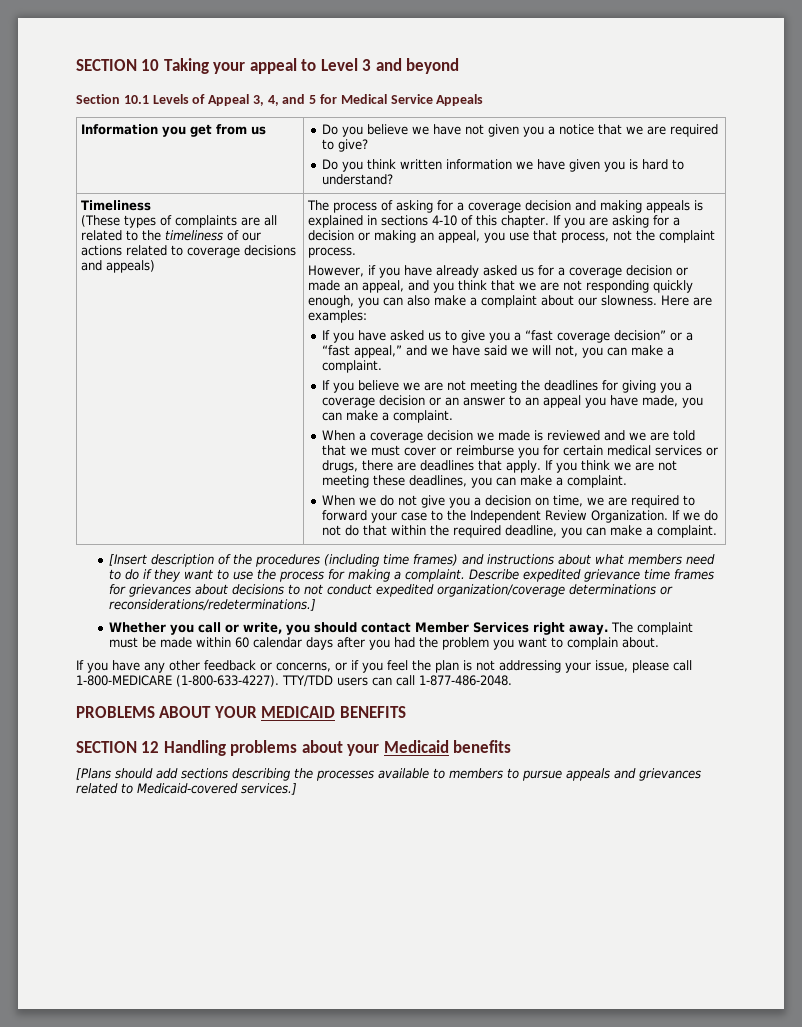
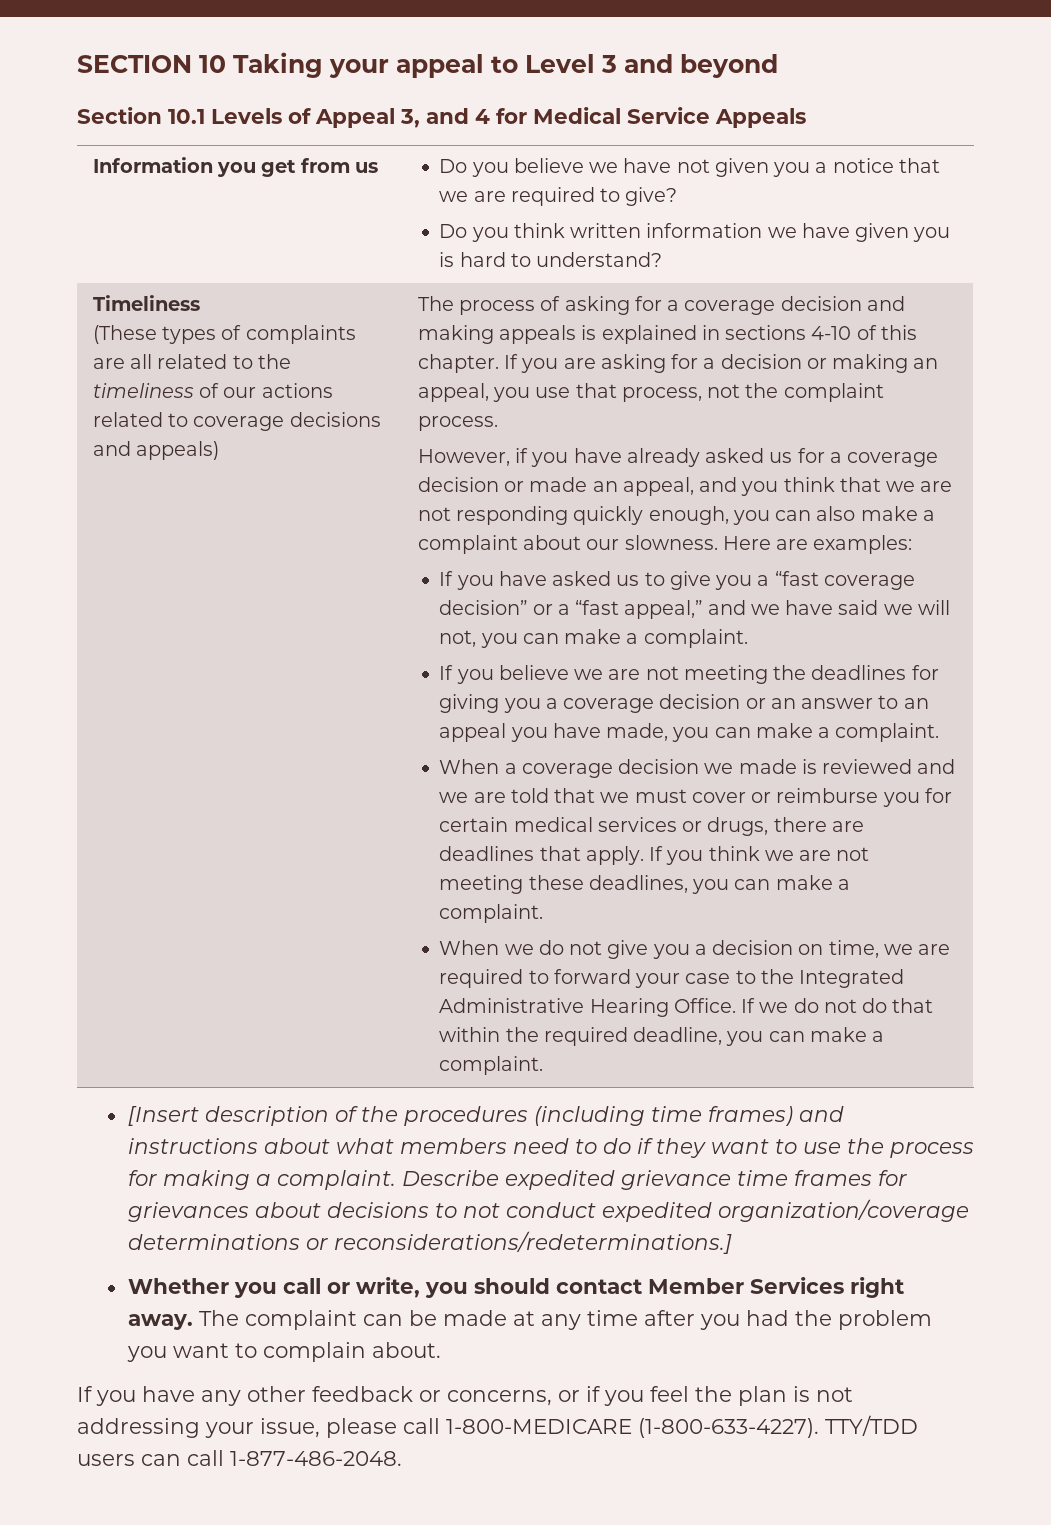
- Section 10.1 Levels of Appeal 3, 4, and 5 for Medical Service Appeals
+ Section 10.1 Levels of Appeal 3, and 4 for Medical Service Appeals
- When we do not give you a decision on time, we are required to forward your case to the Independent Review Organization.
+ When we do not give you a decision on time, we are required to forward your case to the Integrated Administrative Hearing Office.
- The complaint must be made within 60 calendar days after you had the problem you want to complain about.
+ The complaint can be made at any time after you had the problem you want to complain about.
- PROBLEMS ABOUT YOUR MEDICAID BENEFITS
- SECTION 12 Handling problems about your Medicaid benefits
- [Plans should add sections describing the processes available to members to pursue appeals and grievances related to Medicaid-covered services.]

